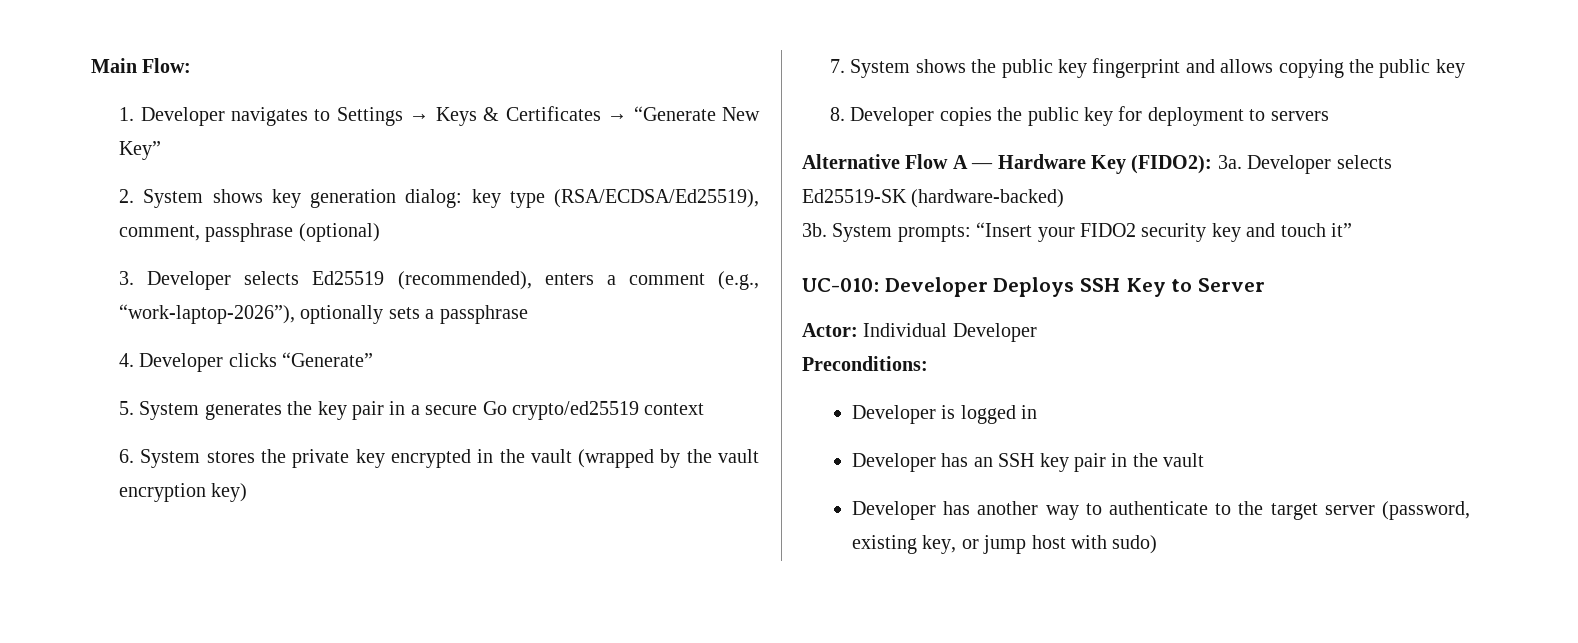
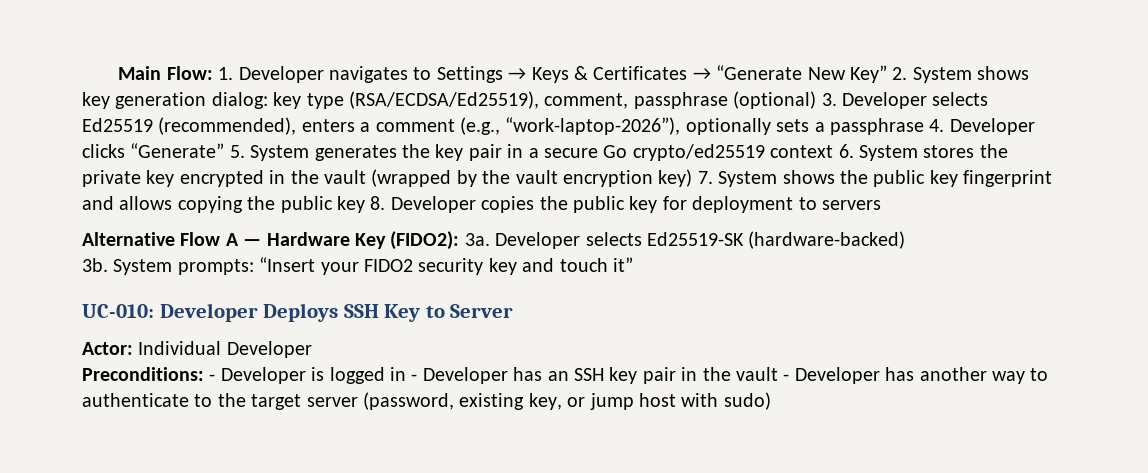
- Main Flow:
- 1. Developer navigates to Settings → Keys & Certificates → “Generate New Key”
- 2. System shows key generation dialog:
+ Main Flow: 1. Developer navigates to Settings → Keys & Certificates → “Generate New Key” 2. System shows key generation dialog:
- key type (RSA/ECDSA/Ed25519), comment, passphrase (optional)
- 3. Developer selects Ed25519 (recommended), enters a comment (e.g., “work-laptop-2026”), optionally sets a passphrase
- 4. Developer clicks “Generate”
- 5. System generates the key pair in a secure Go crypto/ed25519 context
- 6. System stores the private key encrypted in the vault (wrapped by the vault encryption key)
- 7. System shows the public key fingerprint and allows copying the public key
- 8. Developer copies the public key for deployment to servers
+ key type (RSA/ECDSA/Ed25519), comment, passphrase (optional) 3. Developer selects Ed25519 (recommended), enters a comment (e.g., “work-laptop-2026”), optionally sets a passphrase 4. Developer clicks “Generate” 5. System generates the key pair in a secure Go crypto/ed25519 context 6. System stores the private key encrypted in the vault (wrapped by the vault encryption key) 7. System shows the public key fingerprint and allows copying the public key 8. Developer copies the public key for deployment to servers
- Preconditions:
- Developer is logged in
- Developer has an SSH key pair in the vault
- Developer has another way to authenticate to the target server (password, existing key, or jump host with sudo)
+ Preconditions: - Developer is logged in - Developer has an SSH key pair in the vault - Developer has another way to authenticate to the target server (password, existing key, or jump host with sudo)

